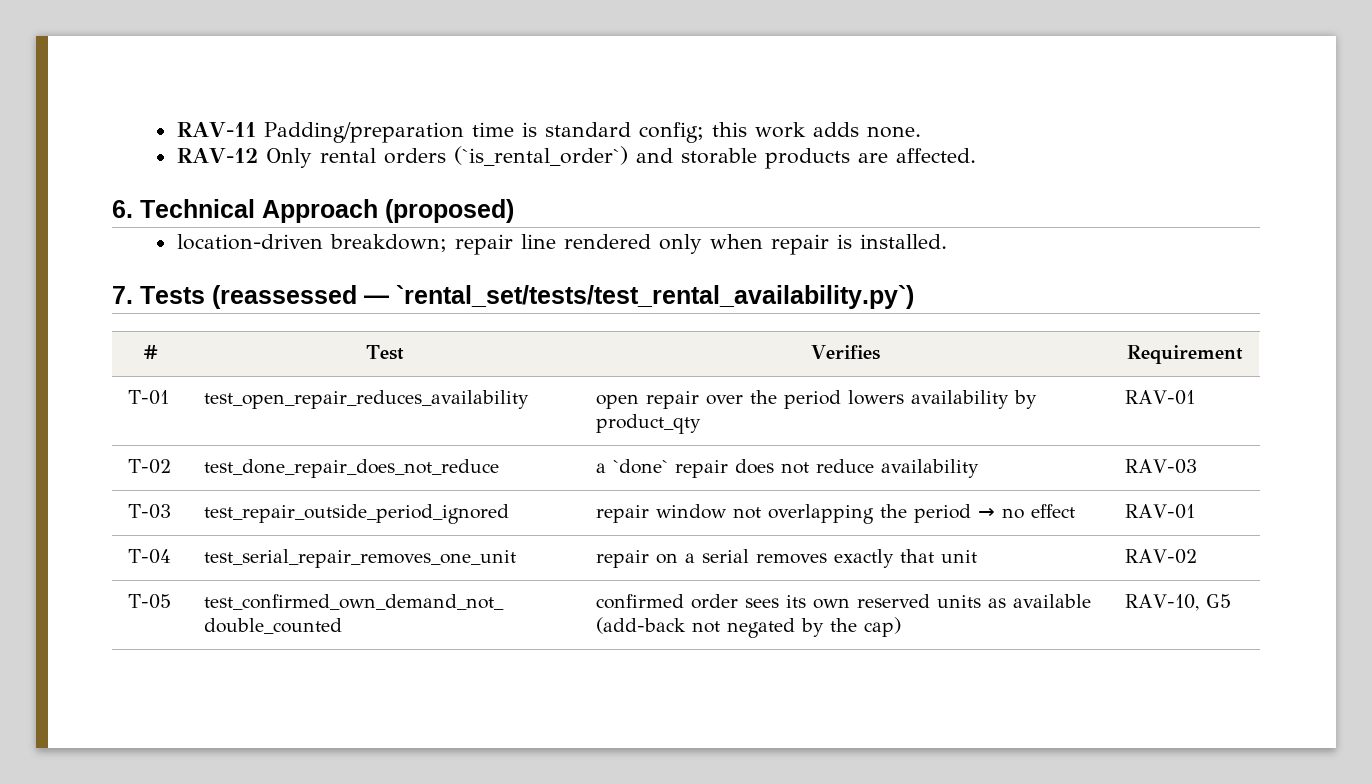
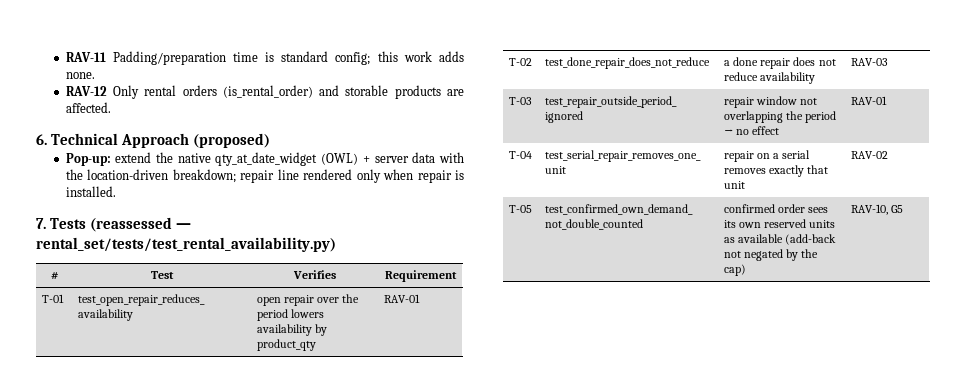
- RAV-12 Only rental orders (`is_rental_order`) and storable products are affected.
+ RAV-12 Only rental orders (is_rental_order) and storable products are affected.
- location-driven breakdown; repair line rendered only when repair is installed.
+ Pop-up: extend the native qty_at_date_widget (OWL) + server data with the location-driven breakdown; repair line rendered only when repair is installed.
- 7. Tests (reassessed — `rental_set/tests/test_rental_availability.py`)
+ 7. Tests (reassessed — rental_set/tests/test_rental_availability.py)
- T-02 | test_done_repair_does_not_reduce | a `done` repair does not reduce availability | RAV-03
+ T-02 | test_done_repair_does_not_reduce | a done repair does not reduce availability | RAV-03

